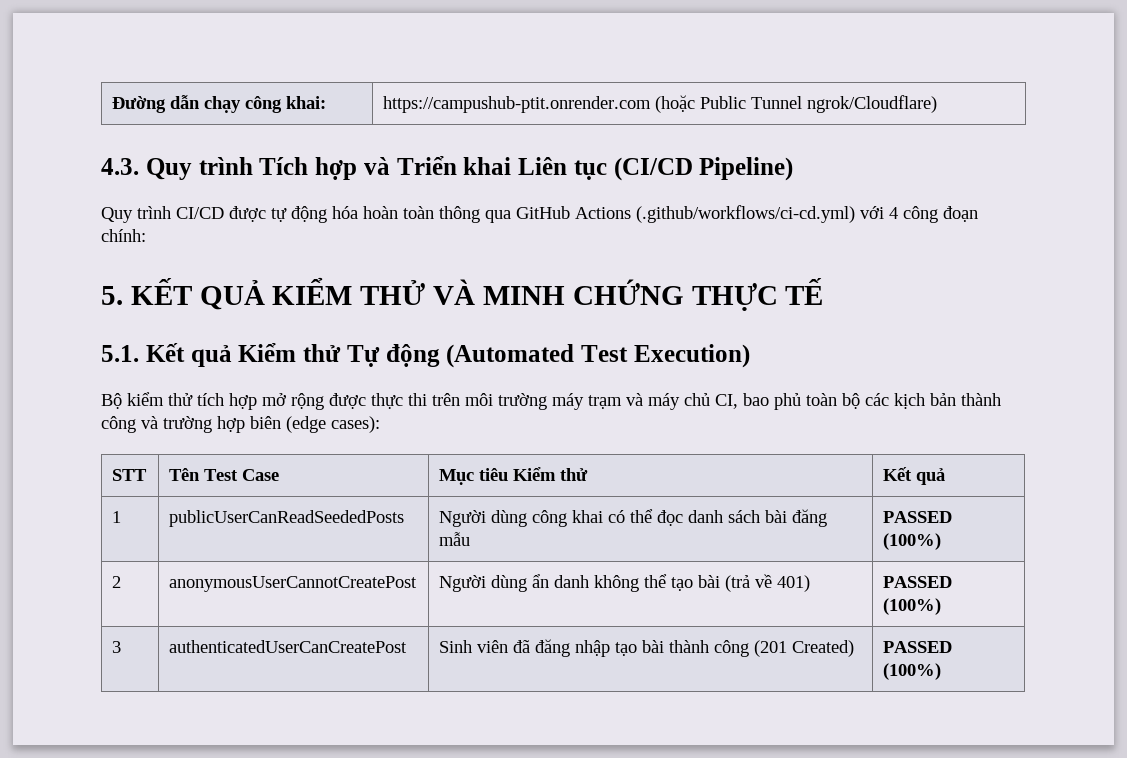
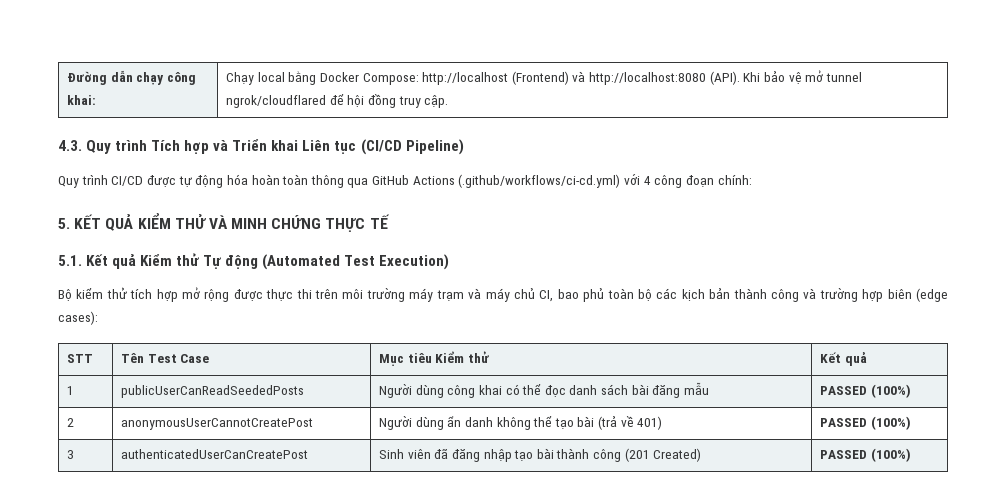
- Đường dẫn chạy công khai: | https://campushub-ptit.onrender.com (hoặc Public Tunnel ngrok/Cloudflare)
+ Đường dẫn chạy công khai: | Chạy local bằng Docker Compose: http://localhost (Frontend) và http://localhost:8080 (API). Khi bảo vệ mở tunnel ngrok/cloudflared để hội đồng truy cập.

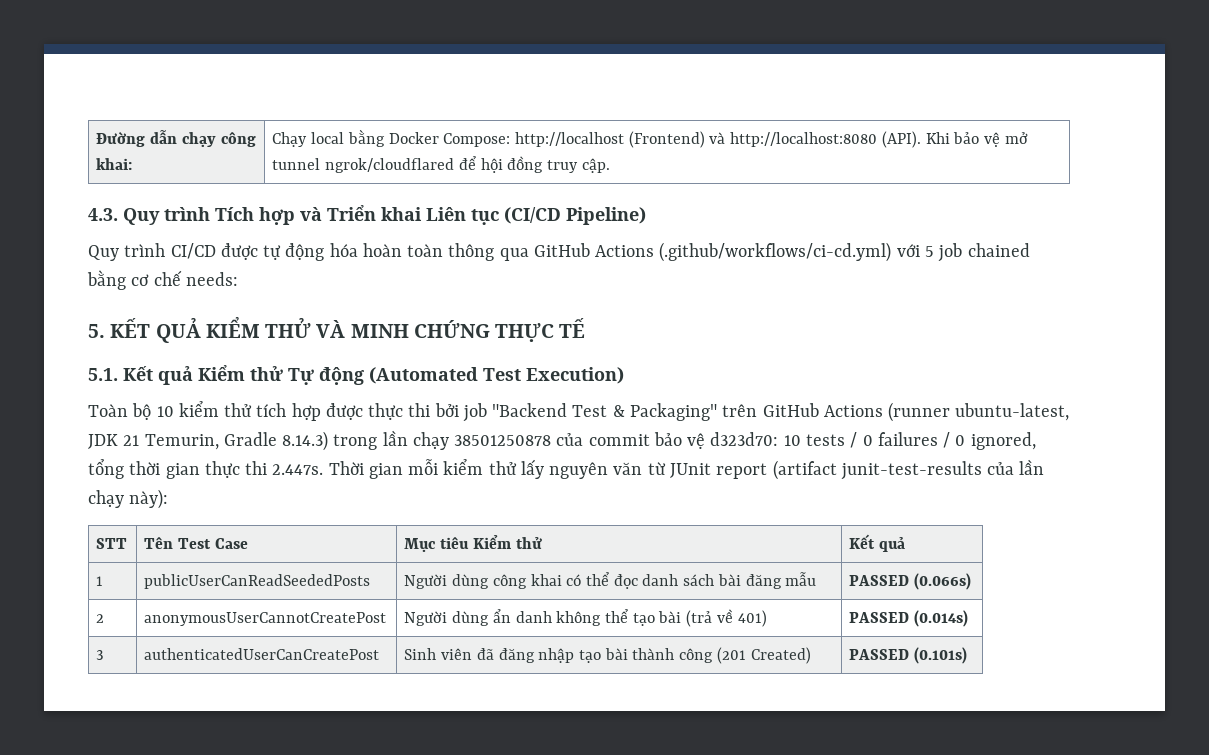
- Quy trình CI/CD được tự động hóa hoàn toàn thông qua GitHub Actions (.github/workflows/ci-cd.yml) với 4 công đoạn chính:
+ Quy trình CI/CD được tự động hóa hoàn toàn thông qua GitHub Actions (.github/workflows/ci-cd.yml) với 5 job chained bằng cơ chế needs:
- Bộ kiểm thử tích hợp mở rộng được thực thi trên môi trường máy trạm và máy chủ CI, bao phủ toàn bộ các kịch bản thành công và trường hợp biên (edge cases):
+ Toàn bộ 10 kiểm thử tích hợp được thực thi bởi job "Backend Test & Packaging" trên GitHub Actions (runner ubuntu-latest, JDK 21 Temurin, Gradle 8.14.3) trong lần chạy 38501250878 của commit bảo vệ d323d70: 10 tests / 0 failures / 0 ignored, tổng thời gian thực thi 2.447s. Thời gian mỗi kiểm thử lấy nguyên văn từ JUnit report (artifact junit-test-results của lần chạy này):
- 1 | publicUserCanReadSeededPosts | Người dùng công khai có thể đọc danh sách bài đăng mẫu | PASSED (100%)
+ 1 | publicUserCanReadSeededPosts | Người dùng công khai có thể đọc danh sách bài đăng mẫu | PASSED (0.066s)
- 2 | anonymousUserCannotCreatePost | Người dùng ẩn danh không thể tạo bài (trả về 401) | PASSED (100%)
+ 2 | anonymousUserCannotCreatePost | Người dùng ẩn danh không thể tạo bài (trả về 401) | PASSED (0.014s)
- 3 | authenticatedUserCanCreatePost | Sinh viên đã đăng nhập tạo bài thành công (201 Created) | PASSED (100%)
+ 3 | authenticatedUserCanCreatePost | Sinh viên đã đăng nhập tạo bài thành công (201 Created) | PASSED (0.101s)

